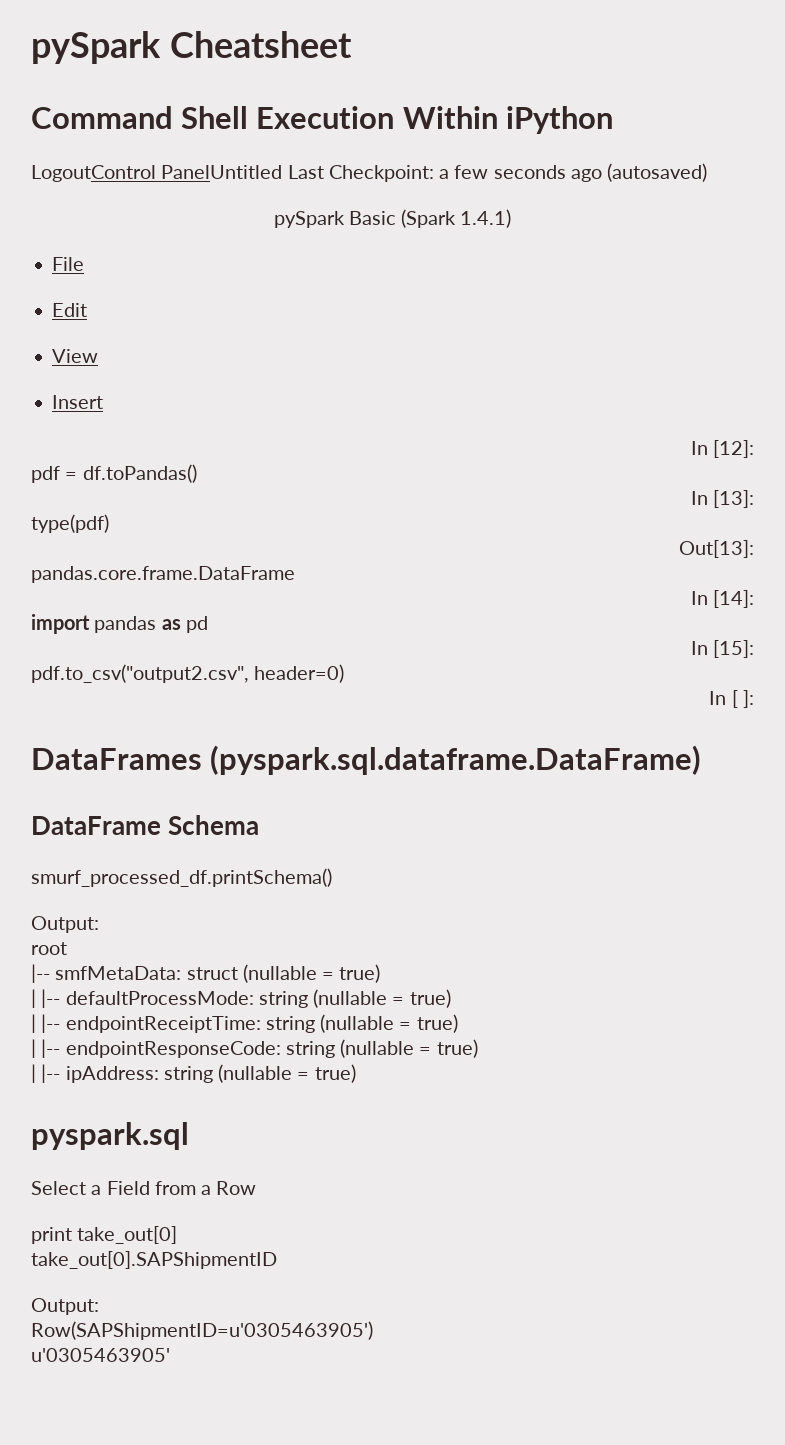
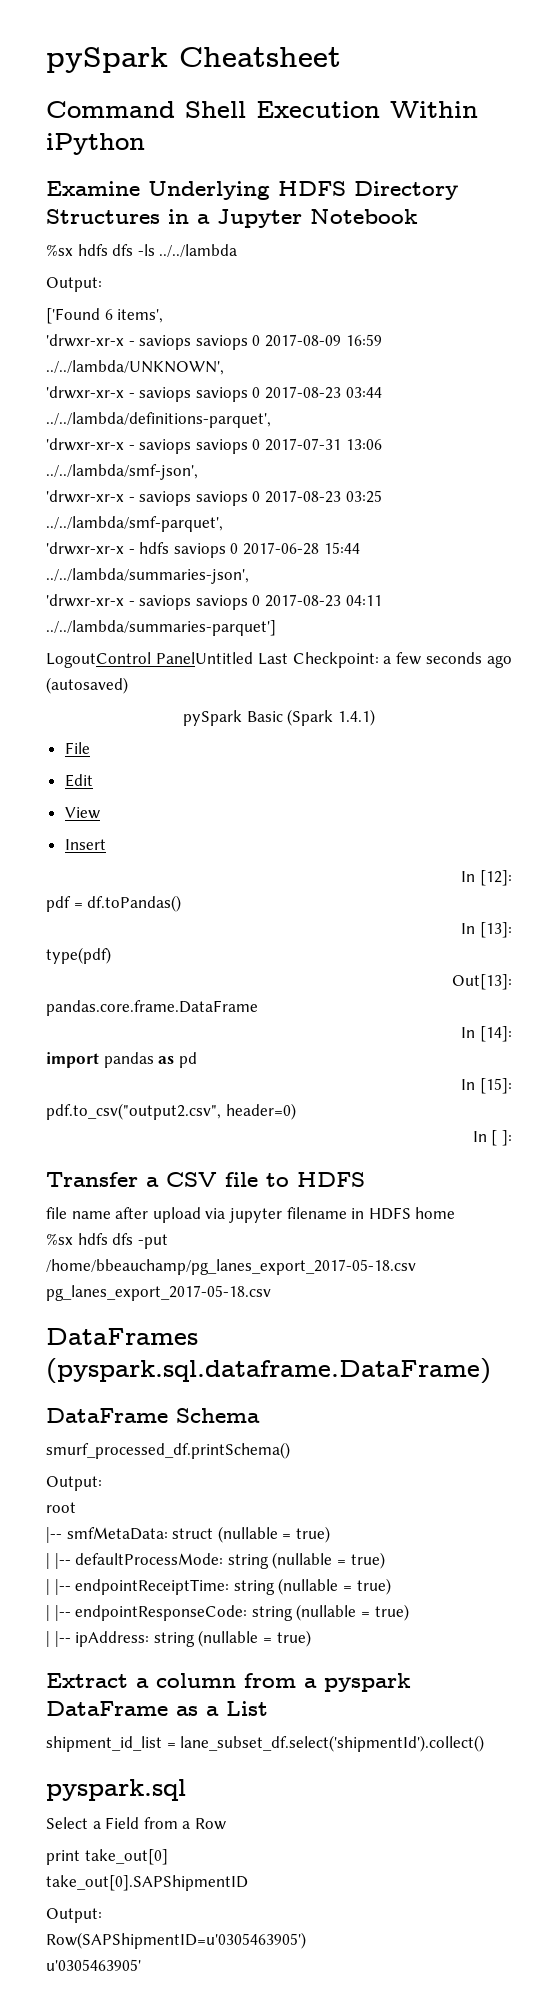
+ Examine Underlying HDFS Directory Structures in a Jupyter Notebook
+ %sx hdfs dfs -ls ../../lambda
+ Output:
+ ['Found 6 items',
+ 'drwxr-xr-x - saviops saviops 0 2017-08-09 16:59 ../../lambda/UNKNOWN',
+ 'drwxr-xr-x - saviops saviops 0 2017-08-23 03:44 ../../lambda/definitions-parquet',
+ 'drwxr-xr-x - saviops saviops 0 2017-07-31 13:06 ../../lambda/smf-json',
+ 'drwxr-xr-x - saviops saviops 0 2017-08-23 03:25 ../../lambda/smf-parquet',
+ 'drwxr-xr-x - hdfs saviops 0 2017-06-28 15:44 ../../lambda/summaries-json',
+ 'drwxr-xr-x - saviops saviops 0 2017-08-23 04:11 ../../lambda/summaries-parquet']
+ Transfer a CSV file to HDFS
+ file name after upload via jupyter filename in HDFS home
+ %sx hdfs dfs -put /home/bbeauchamp/pg_lanes_export_2017-05-18.csv pg_lanes_export_2017-05-18.csv
+ Extract a column from a pyspark DataFrame as a List
+ shipment_id_list = lane_subset_df.select('shipmentId').collect()

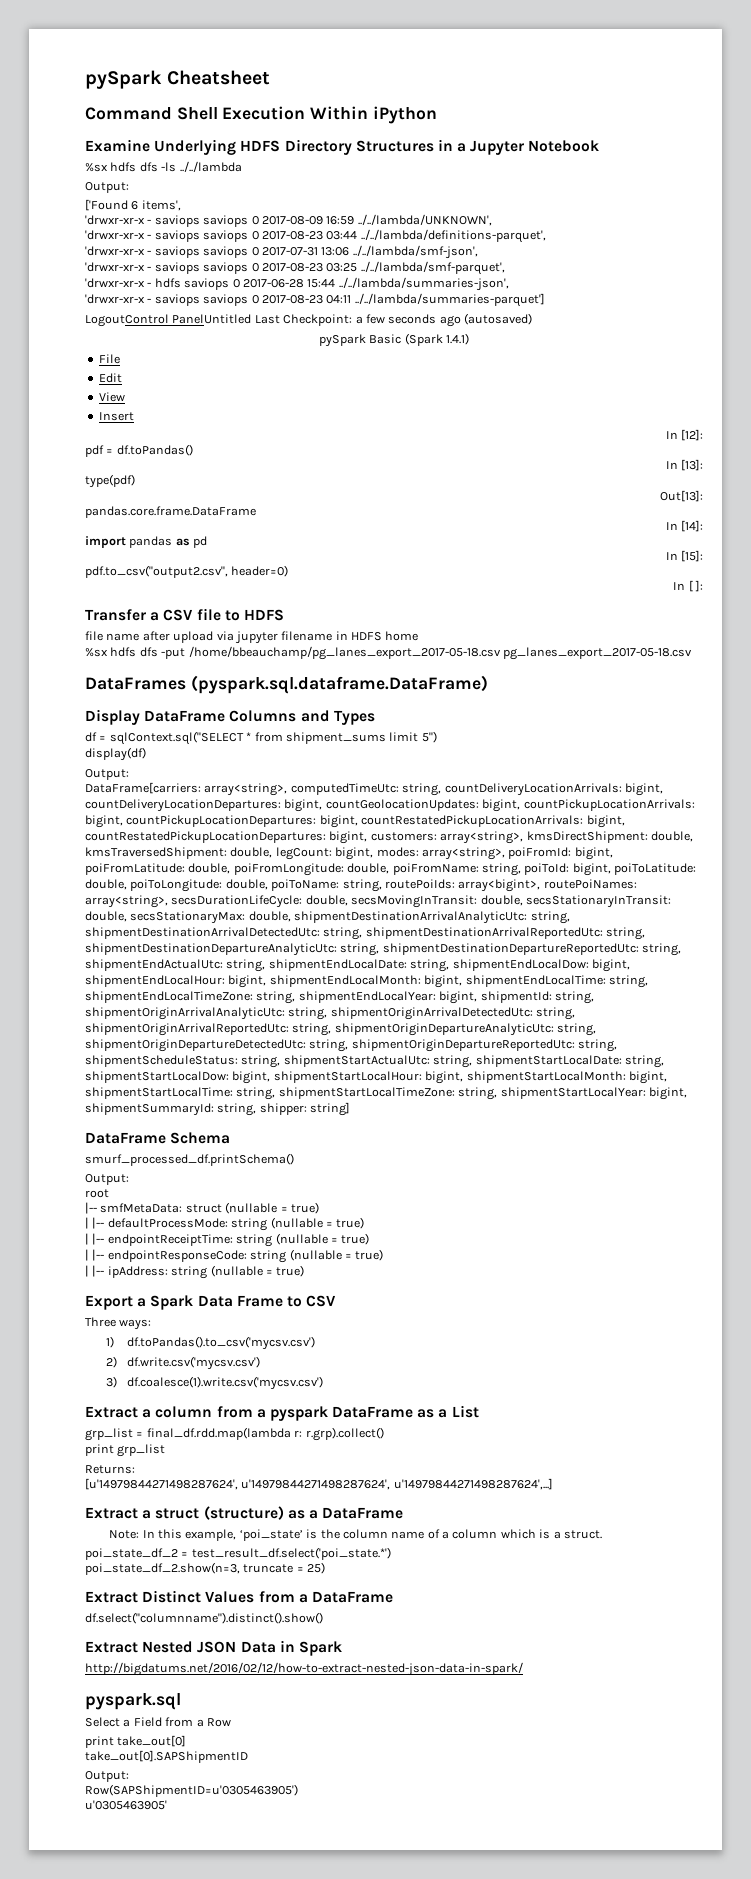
+ Display DataFrame Columns and Types
+ df = sqlContext.sql("SELECT * from shipment_sums limit 5")
+ display(df)
+ Output:
+ DataFrame[carriers: array<string>, computedTimeUtc: string, countDeliveryLocationArrivals: bigint, countDeliveryLocationDepartures: bigint, countGeolocationUpdates: bigint, countPickupLocationArrivals: bigint, countPickupLocationDepartures: bigint, countRestatedPickupLocationArrivals: bigint, countRestatedPickupLocationDepartures: bigint, customers: array<string>, kmsDirectShipment: double, kmsTraversedShipment: double, legCount: bigint, modes: array<string>, poiFromId: bigint, poiFromLatitude: double, poiFromLongitude: double, poiFromName: string, poiToId: bigint, poiToLatitude: double, poiToLongitude: double, poiToName: string, routePoiIds: array<bigint>, routePoiNames: array<string>, secsDurationLifeCycle: double, secsMovingInTransit: double, secsStationaryInTransit: double, secsStationaryMax: double, shipmentDestinationArrivalAnalyticUtc: string, shipmentDestinationArrivalDetectedUtc: string, shipmentDestinationArrivalReportedUtc: string, shipmentDestinationDepartureAnalyticUtc: string, shipmentDestinationDepartureReportedUtc: string, shipmentEndActualUtc: string, shipmentEndLocalDate: string, shipmentEndLocalDow: bigint, shipmentEndLocalHour: bigint, shipmentEndLocalMonth: bigint, shipmentEndLocalTime: string, shipmentEndLocalTimeZone: string, shipmentEndLocalYear: bigint, shipmentId: string, shipmentOriginArrivalAnalyticUtc: string, shipmentOriginArrivalDetectedUtc: string, shipmentOriginArrivalReportedUtc: string, shipmentOriginDepartureAnalyticUtc: string, shipmentOriginDepartureDetectedUtc: string, shipmentOriginDepartureReportedUtc: string, shipmentScheduleStatus: string, shipmentStartActualUtc: string, shipmentStartLocalDate: string, shipmentStartLocalDow: bigint, shipmentStartLocalHour: bigint, shipmentStartLocalMonth: bigint, shipmentStartLocalTime: string, shipmentStartLocalTimeZone: string, shipmentStartLocalYear: bigint, shipmentSummaryId: string, shipper: string]
+ Export a Spark Data Frame to CSV
+ Three ways:
+ 1) df.toPandas().to_csv('mycsv.csv')
+ 2) df.write.csv('mycsv.csv')
+ 3) df.coalesce(1).write.csv('mycsv.csv')
- shipment_id_list = lane_subset_df.select('shipmentId').collect()
+ grp_list = final_df.rdd.map(lambda r: r.grp).collect()
+ print grp_list
+ Returns:
+ [u'14979844271498287624', u'14979844271498287624', u'14979844271498287624',...]
+ Extract a struct (structure) as a DataFrame
+ Note: In this example, ‘poi_state’ is the column name of a column which is a struct.
+ poi_state_df_2 = test_result_df.select('poi_state.*')
+ poi_state_df_2.show(n=3, truncate = 25)
+ Extract Distinct Values from a DataFrame
+ df.select("columnname").distinct().show()
+ Extract Nested JSON Data in Spark
+ http://bigdatums.net/2016/02/12/how-to-extract-nested-json-data-in-spark/

